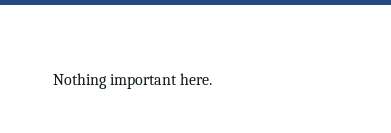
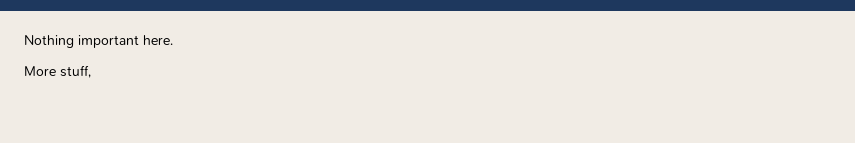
+ More stuff,

